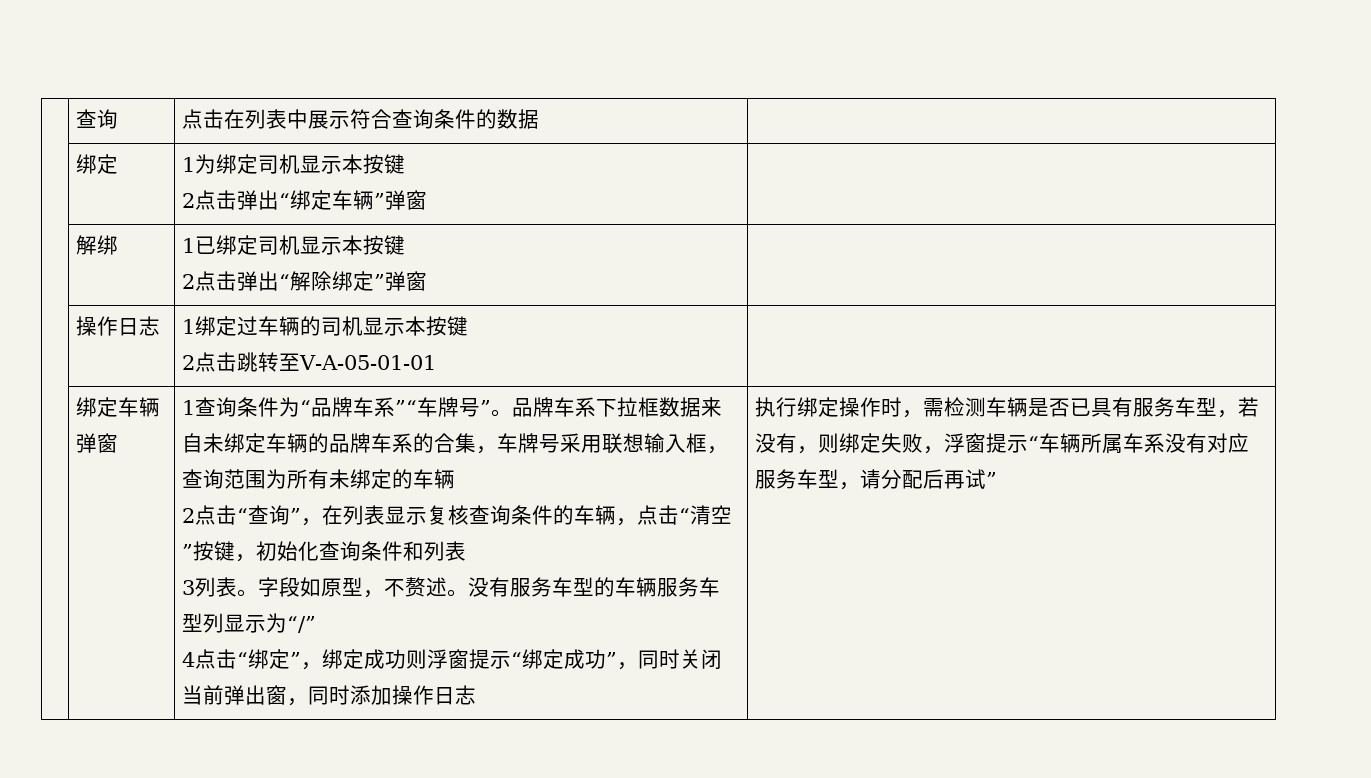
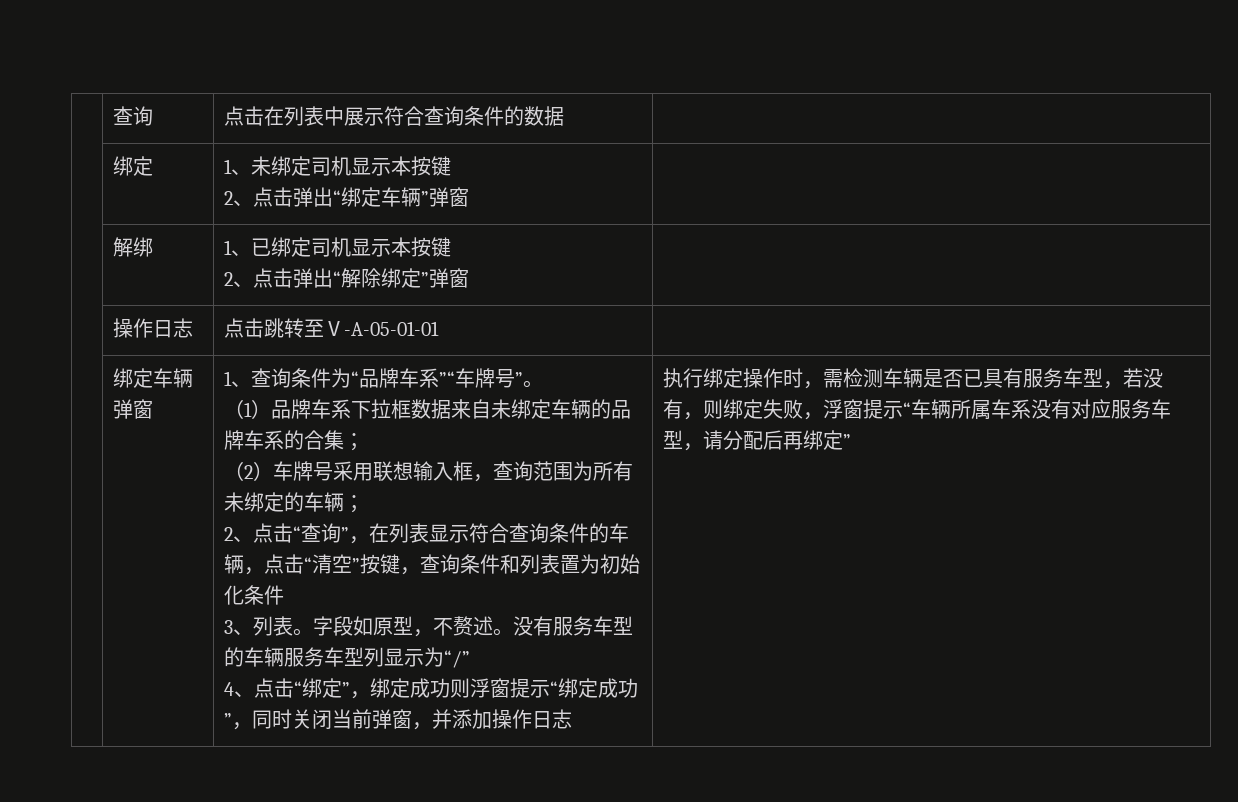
- | 绑定 | 1为绑定司机显示本按键
- 2点击弹出“绑定车辆”弹窗 |
+ | 绑定 | 1、未绑定司机显示本按键
+ 2、点击弹出“绑定车辆”弹窗 |
- | 解绑 | 1已绑定司机显示本按键
- 2点击弹出“解除绑定”弹窗 |
+ | 解绑 | 1、已绑定司机显示本按键
+ 2、点击弹出“解除绑定”弹窗 |
- | 操作日志 | 1绑定过车辆的司机显示本按键
- 2点击跳转至Ⅴ-A-05-01-01 |
+ | 操作日志 | 点击跳转至Ⅴ-A-05-01-01 |
- 1查询条件为“品牌车系”“车牌号”。品牌车系下拉框数据来自未绑定车辆的品牌车系的合集，车牌号采用联想输入框，查询范围为所有未绑定的车辆
- 2点击“查询”，在列表显示复核查询条件的车辆，点击“清空”按键，初始化查询条件和列表
+ 1、查询条件为“品牌车系”“车牌号”。
+ （1）品牌车系下拉框数据来自未绑定车辆的品牌车系的合集；
+ （2）车牌号采用联想输入框，查询范围为所有未绑定的车辆；
+ 2、点击“查询”，在列表显示符合查询条件的车辆，点击“清空”按键，查询条件和列表置为初始化条件
- 3列表。
+ 3、列表。
- 4点击“绑定”，绑定成功则浮窗提示“绑定成功”，同时关闭当前弹出窗，同时添加操作日志
+ 4、点击“绑定”，绑定成功则浮窗提示“绑定成功”，同时关闭当前弹窗，并添加操作日志
- 执行绑定操作时，需检测车辆是否已具有服务车型，若没有，则绑定失败，浮窗提示“车辆所属车系没有对应服务车型，请分配后再试”
+ 执行绑定操作时，需检测车辆是否已具有服务车型，若没有，则绑定失败，浮窗提示“车辆所属车系没有对应服务车型，请分配后再绑定”

